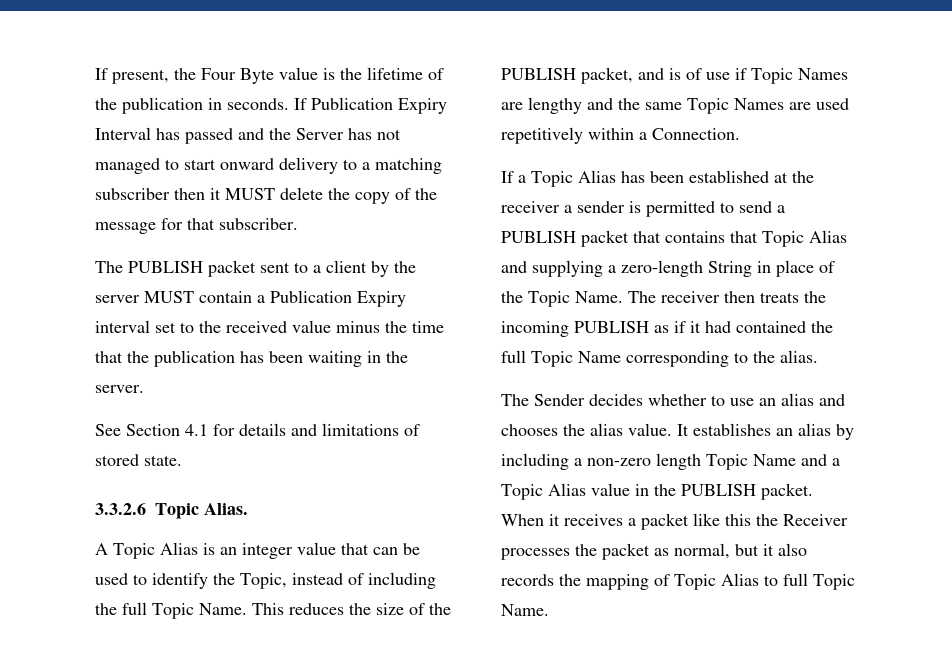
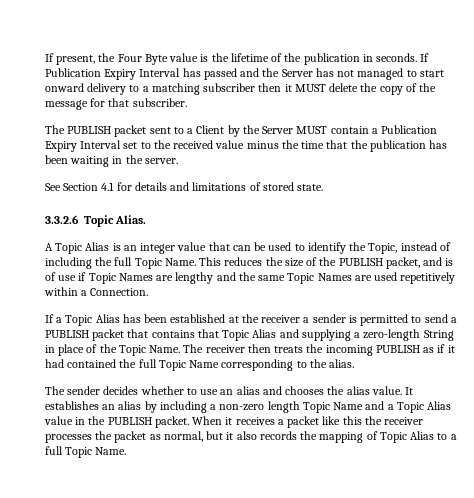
- The PUBLISH packet sent to a client by the server MUST contain a Publication Expiry interval set to the received value minus the time that the publication has been waiting in the server.
+ The PUBLISH packet sent to a Client by the Server MUST contain a Publication Expiry Interval set to the received value minus the time that the publication has been waiting in the server.
- The Sender decides whether to use an alias and chooses the alias value.
+ The sender decides whether to use an alias and chooses the alias value.
- When it receives a packet like this the Receiver processes the packet as normal, but it also records the mapping of Topic Alias to full Topic Name.
+ When it receives a packet like this the receiver processes the packet as normal, but it also records the mapping of Topic Alias to a full Topic Name.

